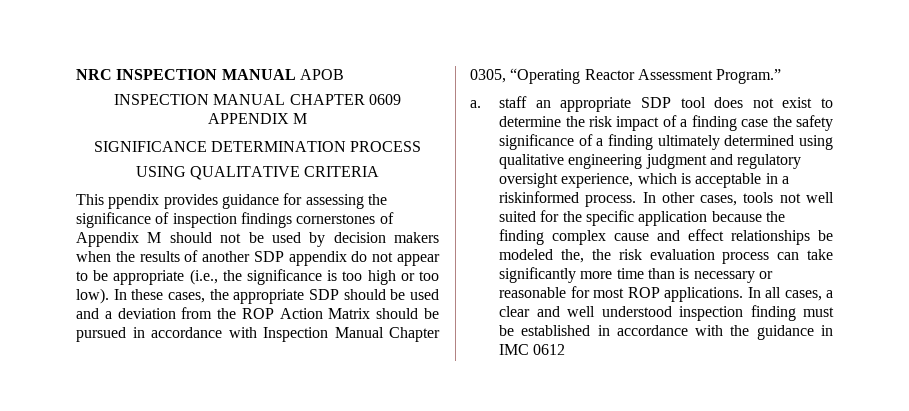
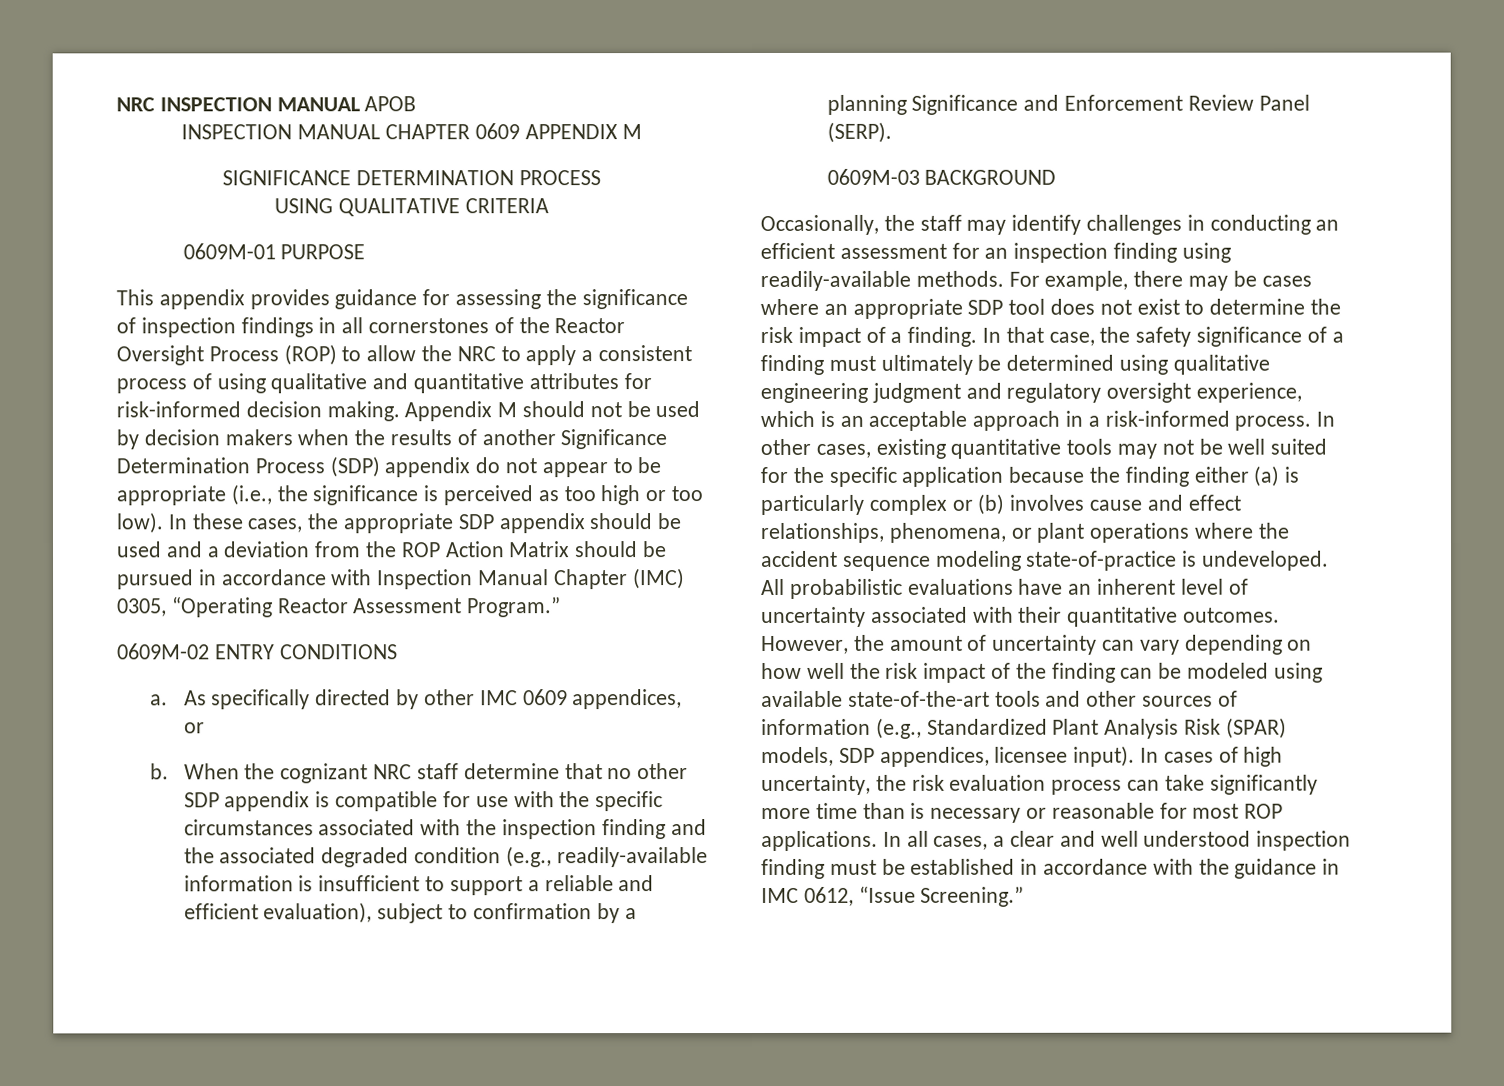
+ 0609M-01 PURPOSE
- This ppendix provides guidance for assessing the significance of inspection findings cornerstones of Appendix M should not be used by decision makers when the results of another SDP appendix do not appear to be appropriate (i.e., the significance is too high or too low).
+ This appendix provides guidance for assessing the significance of inspection findings in all cornerstones of the Reactor Oversight Process (ROP) to allow the NRC to apply a consistent process of using qualitative and quantitative attributes for risk-informed decision making. Appendix M should not be used by decision makers when the results of another Significance Determination Process (SDP) appendix do not appear to be appropriate (i.e., the significance is perceived as too high or too low).
- In these cases, the appropriate SDP should be used and a deviation from the ROP Action Matrix should be pursued in accordance with Inspection Manual Chapter 0305, “Operating Reactor Assessment Program.”
+ In these cases, the appropriate SDP appendix should be used and a deviation from the ROP Action Matrix should be pursued in accordance with Inspection Manual Chapter (IMC) 0305, “Operating Reactor Assessment Program.”
- a. staff an appropriate SDP tool does not exist to determine the risk impact of a finding case the safety significance of a finding ultimately determined using qualitative engineering judgment and regulatory oversight experience, which is acceptable in a riskinformed process.
+ 0609M-02 ENTRY CONDITIONS
+ a. As specifically directed by other IMC 0609 appendices, or
+ b. When the cognizant NRC staff determine that no other SDP appendix is compatible for use with the specific circumstances associated with the inspection finding and the associated degraded condition (e.g., readily-available information is insufficient to support a reliable and efficient evaluation), subject to confirmation by a planning Significance and Enforcement Review Panel (SERP).
+ 0609M-03 BACKGROUND
+ Occasionally, the staff may identify challenges in conducting an efficient assessment for an inspection finding using readily-available methods. For example, there may be cases where an appropriate SDP tool does not exist to determine the risk impact of a finding. In that case, the safety significance of a finding must ultimately be determined using qualitative engineering judgment and regulatory oversight experience, which is an acceptable approach in a risk-informed process.
- In other cases, tools not well suited for the specific application because the finding complex cause and effect relationships be modeled the, the risk evaluation process can take significantly more time than is necessary or reasonable for most ROP applications.
+ In other cases, existing quantitative tools may not be well suited for the specific application because the finding either (a) is particularly complex or (b) involves cause and effect relationships, phenomena, or plant operations where the accident sequence modeling state-of-practice is undeveloped. All probabilistic evaluations have an inherent level of uncertainty associated with their quantitative outcomes. However, the amount of uncertainty can vary depending on how well the risk impact of the finding can be modeled using available state-of-the-art tools and other sources of information (e.g., Standardized Plant Analysis Risk (SPAR) models, SDP appendices, licensee input). In cases of high uncertainty, the risk evaluation process can take significantly more time than is necessary or reasonable for most ROP applications.
- In all cases, a clear and well understood inspection finding must be established in accordance with the guidance in IMC 0612
+ In all cases, a clear and well understood inspection finding must be established in accordance with the guidance in IMC 0612, “Issue Screening.”

